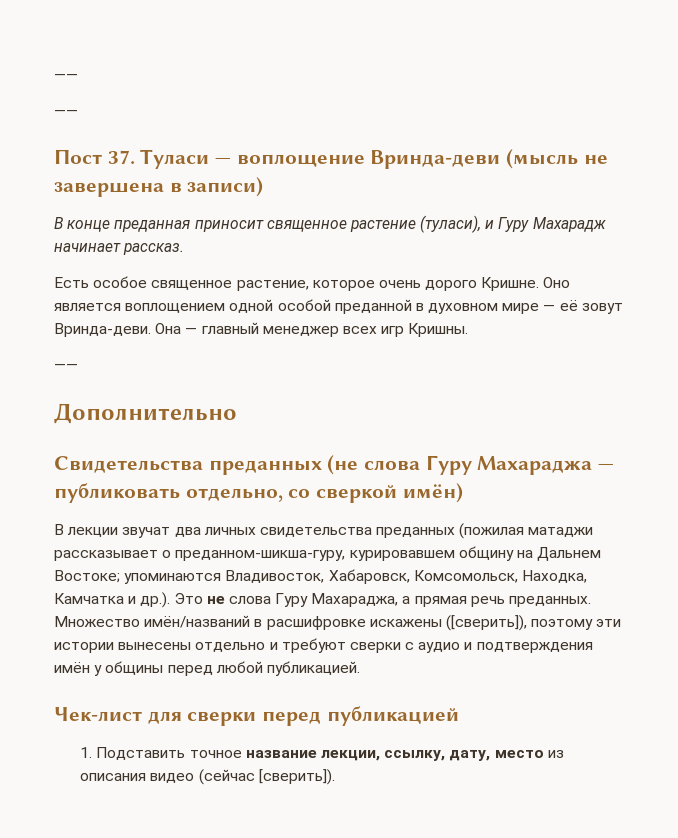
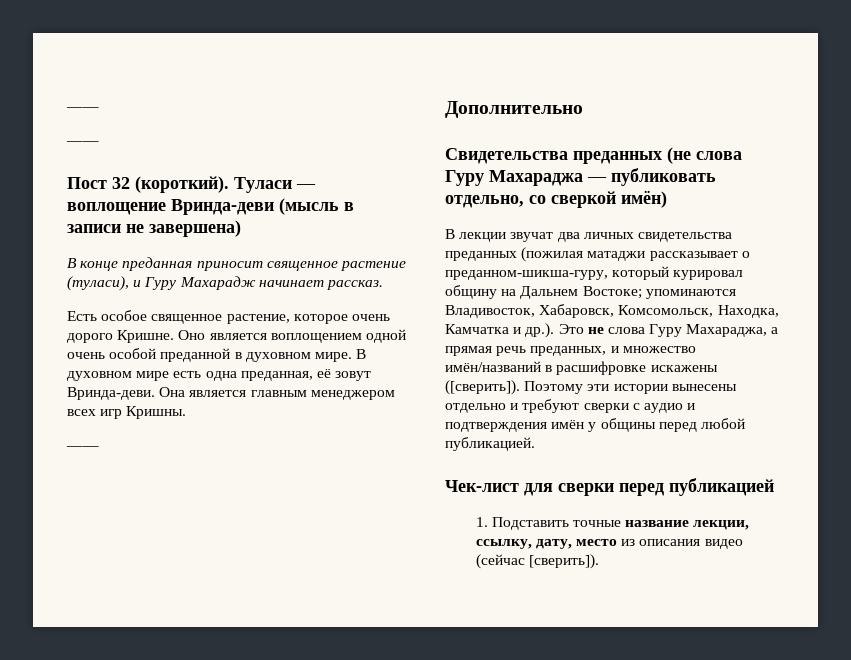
- Пост 37. Туласи — воплощение Вринда-деви (мысль не завершена в записи)
+ Пост 32 (короткий). Туласи — воплощение Вринда-деви (мысль в записи не завершена)
- Оно является воплощением одной особой преданной в духовном мире — её зовут Вринда-деви.
+ Оно является воплощением одной очень особой преданной в духовном мире. В духовном мире есть одна преданная, её зовут Вринда-деви.
- Она — главный менеджер всех игр Кришны.
+ Она является главным менеджером всех игр Кришны.
- В лекции звучат два личных свидетельства преданных (пожилая матаджи рассказывает о преданном-шикша-гуру, курировавшем общину на Дальнем Востоке; упоминаются Владивосток, Хабаровск, Комсомольск, Находка, Камчатка и др.). Это не слова Гуру Махараджа, а прямая речь преданных. Множество имён/названий в расшифровке искажены ([сверить]), поэтому эти истории вынесены отдельно и требуют сверки с аудио и подтверждения имён у общины перед любой публикацией.
+ В лекции звучат два личных свидетельства преданных (пожилая матаджи рассказывает о преданном-шикша-гуру, который курировал общину на Дальнем Востоке; упоминаются Владивосток, Хабаровск, Комсомольск, Находка, Камчатка и др.). Это не слова Гуру Махараджа, а прямая речь преданных, и множество имён/названий в расшифровке искажены ([сверить]). Поэтому эти истории вынесены отдельно и требуют сверки с аудио и подтверждения имён у общины перед любой публикацией.
- 1. Подставить точное название лекции, ссылку, дату, место из описания видео (сейчас [сверить]).
+ 1. Подставить точные название лекции, ссылку, дату, место из описания видео (сейчас [сверить]).

